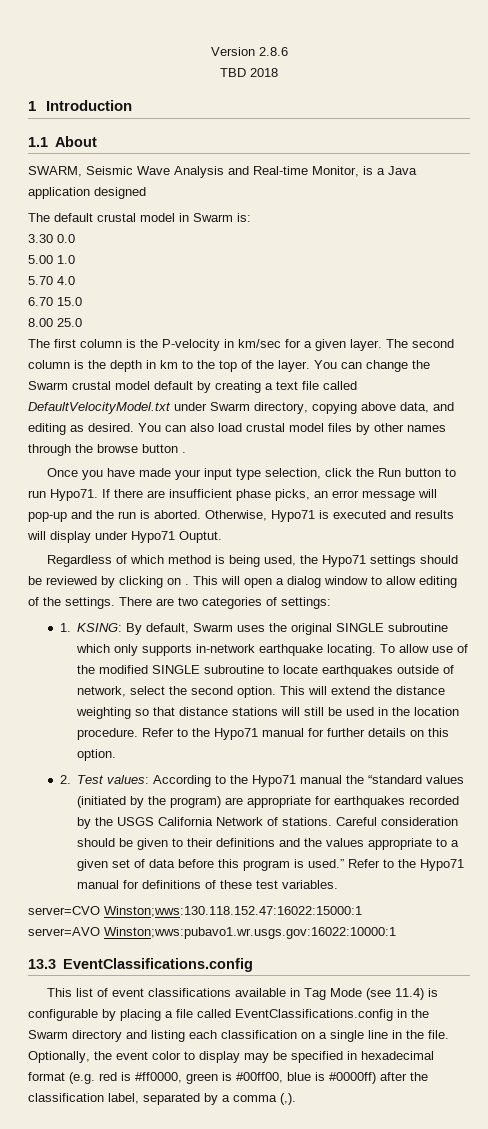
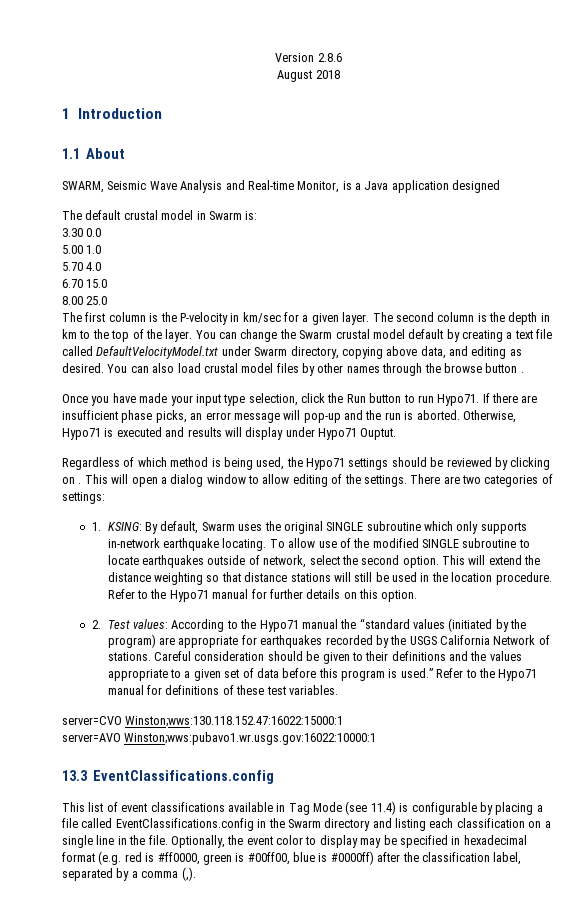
- TBD 2018
+ August 2018

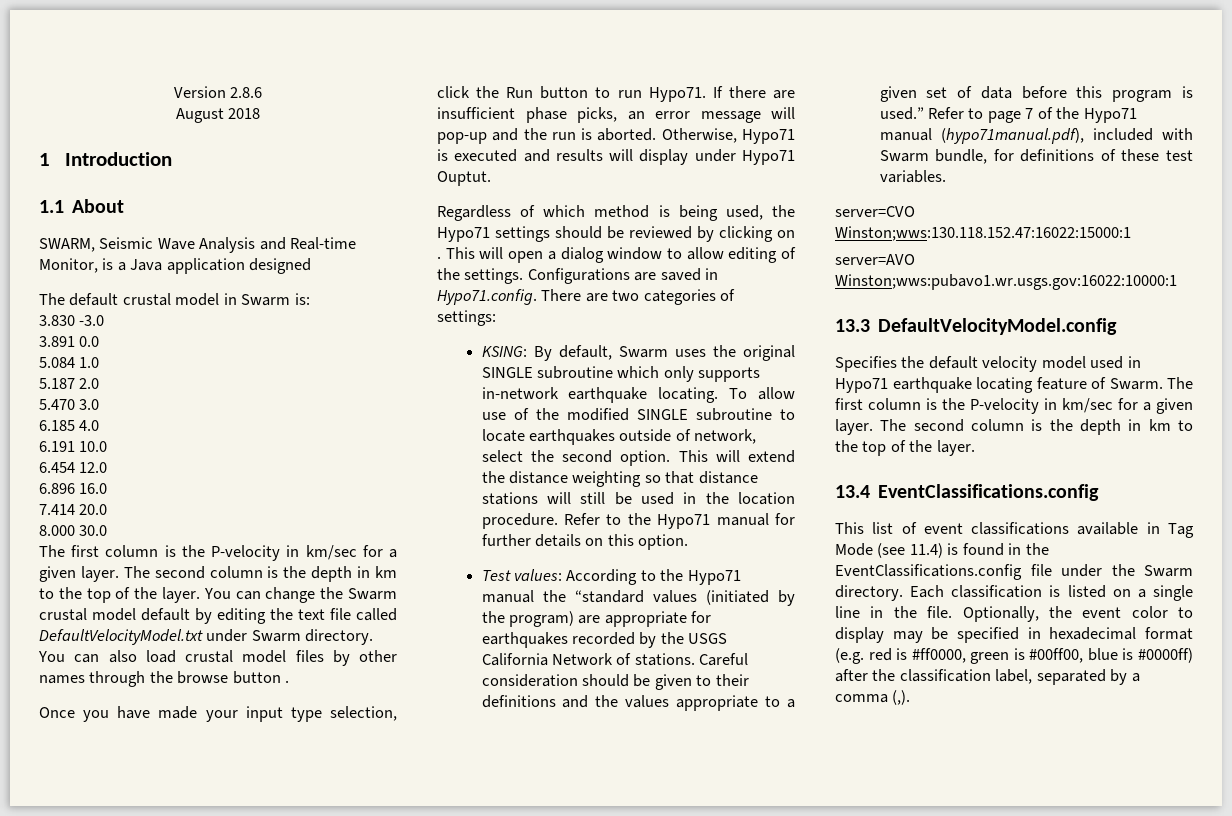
- 3.30 0.0
+ 3.830 -3.0
+ 3.891 0.0
- 5.00 1.0
+ 5.084 1.0
- 5.70 4.0
- 6.70 15.0
- 8.00 25.0
+ 5.187 2.0
+ 5.470 3.0
+ 6.185 4.0
+ 6.191 10.0
+ 6.454 12.0
+ 6.896 16.0
+ 7.414 20.0
+ 8.000 30.0
- You can change the Swarm crustal model default by creating a text file called DefaultVelocityModel.txt under Swarm directory, copying above data, and editing as desired.
+ You can change the Swarm crustal model default by editing the text file called DefaultVelocityModel.txt under Swarm directory.
- There are two categories of settings:
+ Configurations are saved in Hypo71.config. There are two categories of settings:
- 1. KSING: By default, Swarm uses the original SINGLE subroutine which only supports in-network earthquake locating.
+ KSING: By default, Swarm uses the original SINGLE subroutine which only supports in-network earthquake locating.
- 2. Test values: According to the Hypo71 manual the “standard values (initiated by the program) are appropriate for earthquakes recorded by the USGS California Network of stations.
+ Test values: According to the Hypo71 manual the “standard values (initiated by the program) are appropriate for earthquakes recorded by the USGS California Network of stations.
- Refer to the Hypo71 manual for definitions of these test variables.
+ Refer to page 7 of the Hypo71 manual (hypo71manual.pdf), included with Swarm bundle, for definitions of these test variables.
- 13.3 EventClassifications.config
+ 13.3 DefaultVelocityModel.config
+ Specifies the default velocity model used in Hypo71 earthquake locating feature of Swarm. The first column is the P-velocity in km/sec for a given layer. The second column is the depth in km to the top of the layer.
+ 13.4 EventClassifications.config
- This list of event classifications available in Tag Mode (see 11.4) is configurable by placing a file called EventClassifications.config in the Swarm directory and listing each classification on a single line in the file.
+ This list of event classifications available in Tag Mode (see 11.4) is found in the EventClassifications.config file under the Swarm directory. Each classification is listed on a single line in the file.

